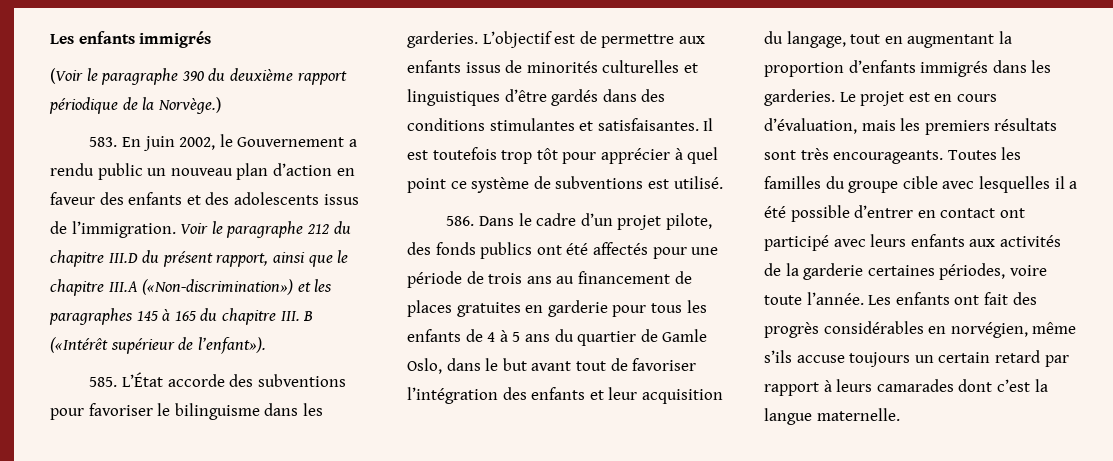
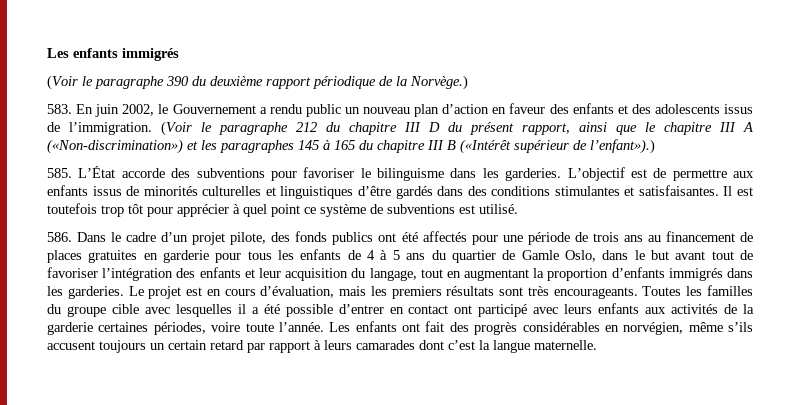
- Voir le paragraphe 212 du chapitre III.D du présent rapport, ainsi que le chapitre III.A («Non-discrimination») et les paragraphes 145 à 165 du chapitre III. B («Intérêt supérieur de l’enfant»).
+ (Voir le paragraphe 212 du chapitre III D du présent rapport, ainsi que le chapitre III A («Non-discrimination») et les paragraphes 145 à 165 du chapitre III B («Intérêt supérieur de l’enfant»).)
- Les enfants ont fait des progrès considérables en norvégien, même s’ils accuse toujours un certain retard par rapport à leurs camarades dont c’est la langue maternelle.
+ Les enfants ont fait des progrès considérables en norvégien, même s’ils accusent toujours un certain retard par rapport à leurs camarades dont c’est la langue maternelle.

